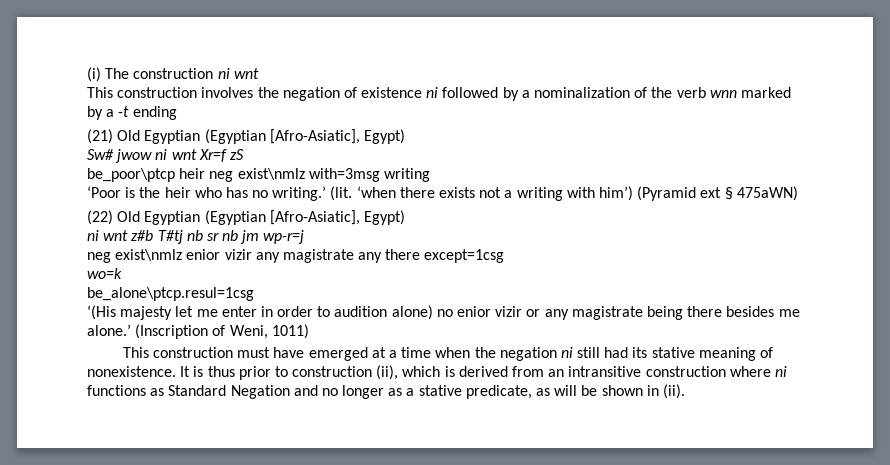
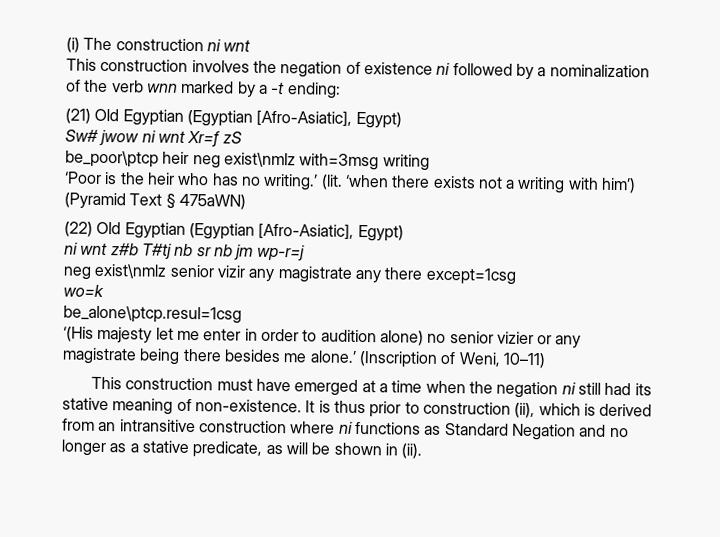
- This construction involves the negation of existence ni followed by a nominalization of the verb wnn marked by a -t ending
+ This construction involves the negation of existence ni followed by a nominalization of the verb wnn marked by a -t ending:
- ‘when there exists not a writing with him’) (Pyramid ext § 475aWN)
+ ‘when there exists not a writing with him’) (Pyramid Text § 475aWN)
- neg exist\nmlz enior vizir any magistrate any there except=1csg
+ neg exist\nmlz senior vizir any magistrate any there except=1csg
- ‘(His majesty let me enter in order to audition alone) no enior vizir or any magistrate being there besides me alone.’
+ ‘(His majesty let me enter in order to audition alone) no senior vizier or any magistrate being there besides me alone.’
- (Inscription of Weni, 1011)
+ (Inscription of Weni, 10–11)
- This construction must have emerged at a time when the negation ni still had its stative meaning of nonexistence.
+ This construction must have emerged at a time when the negation ni still had its stative meaning of non-existence.

